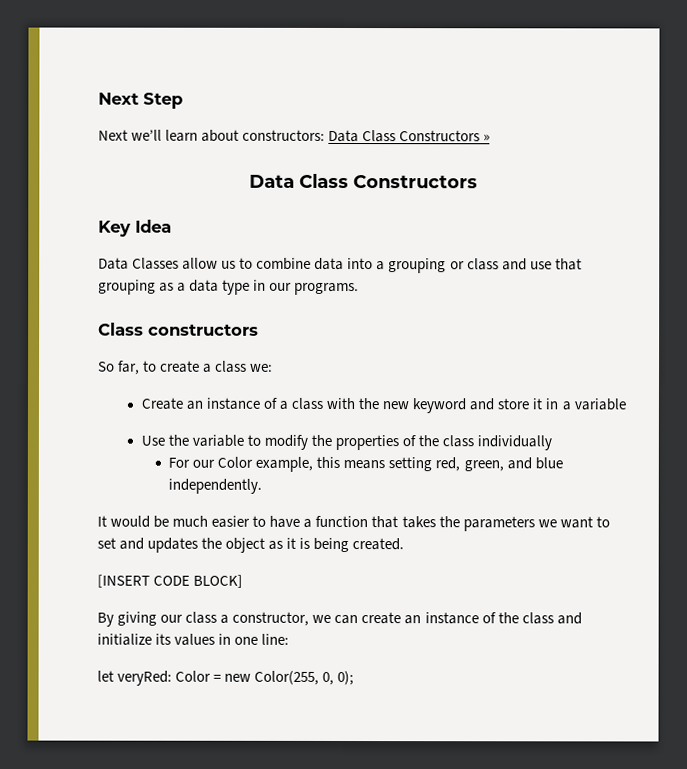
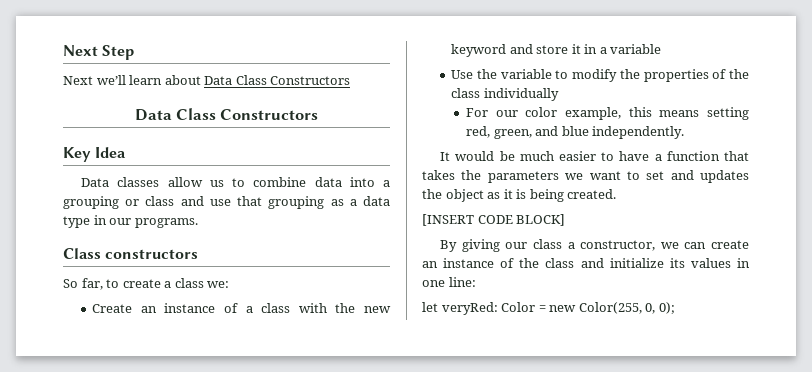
- Next we’ll learn about constructors: Data Class Constructors »
+ Next we’ll learn about Data Class Constructors
- Data Classes allow us to combine data into a grouping or class and use that grouping as a data type in our programs.
+ Data classes allow us to combine data into a grouping or class and use that grouping as a data type in our programs.
- For our Color example, this means setting red, green, and blue independently.
+ For our color example, this means setting red, green, and blue independently.

